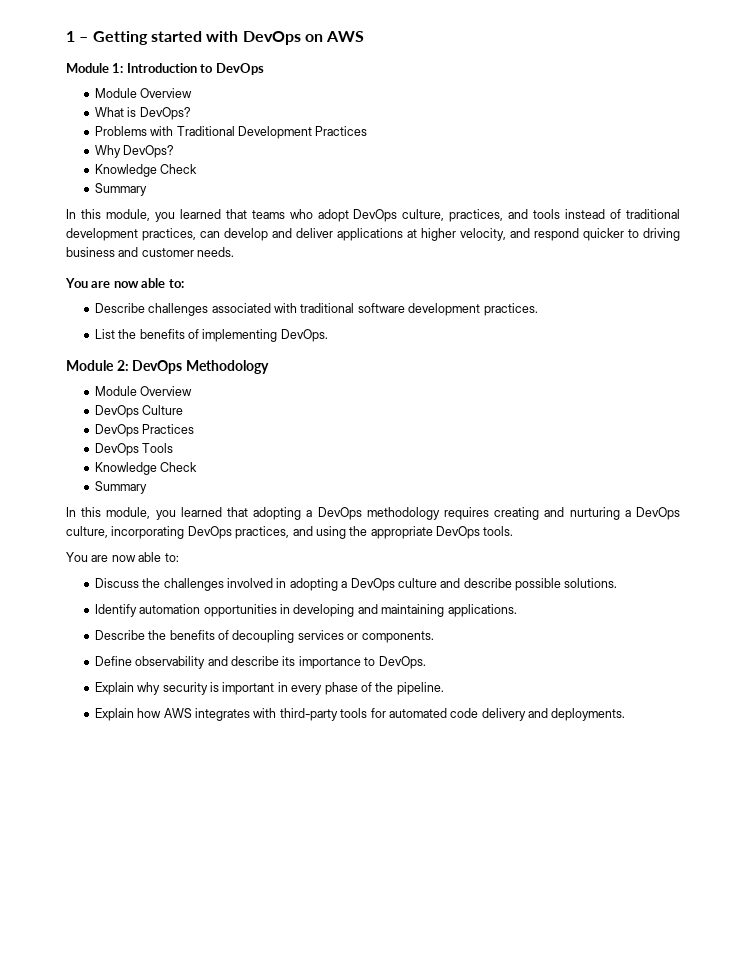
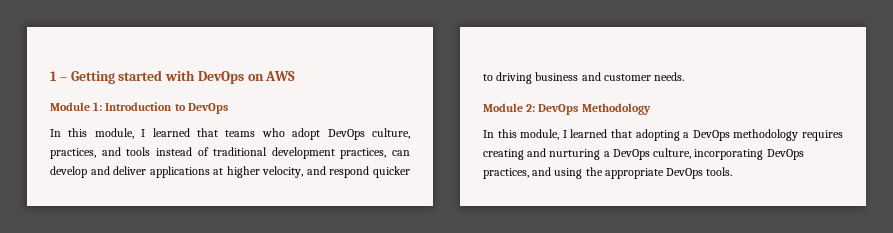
  Module 1: Introduction to DevOps
- Module Overview
- What is DevOps?
- Problems with Traditional Development Practices
- Why DevOps?
- Knowledge Check
- Summary
- In this module, you learned that teams who adopt DevOps culture, practices, and tools instead of traditional development practices, can develop and deliver applications at higher velocity, and respond quicker to driving business and customer needs.
- You are now able to:
- Describe challenges associated with traditional software development practices.
- List the benefits of implementing DevOps.
+ In this module, I learned that teams who adopt DevOps culture, practices, and tools instead of traditional development practices, can develop and deliver applications at higher velocity, and respond quicker to driving business and customer needs.
  Module 2: DevOps Methodology
- Module Overview
- DevOps Culture
- DevOps Practices
- DevOps Tools
- Knowledge Check
- Summary
- In this module, you learned that adopting a DevOps methodology requires creating and nurturing a DevOps culture, incorporating DevOps practices, and using the appropriate DevOps tools.
- You are now able to:
- Discuss the challenges involved in adopting a DevOps culture and describe possible solutions.
- Identify automation opportunities in developing and maintaining applications.
- Describe the benefits of decoupling services or components.
- Define observability and describe its importance to DevOps.
- Explain why security is important in every phase of the pipeline.
- Explain how AWS integrates with third-party tools for automated code delivery and deployments.
+ In this module, I learned that adopting a DevOps methodology requires creating and nurturing a DevOps culture, incorporating DevOps practices, and using the appropriate DevOps tools.

